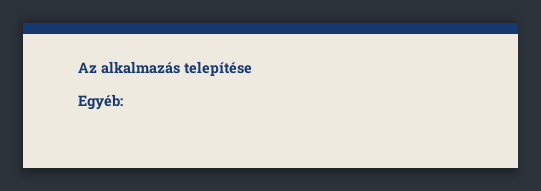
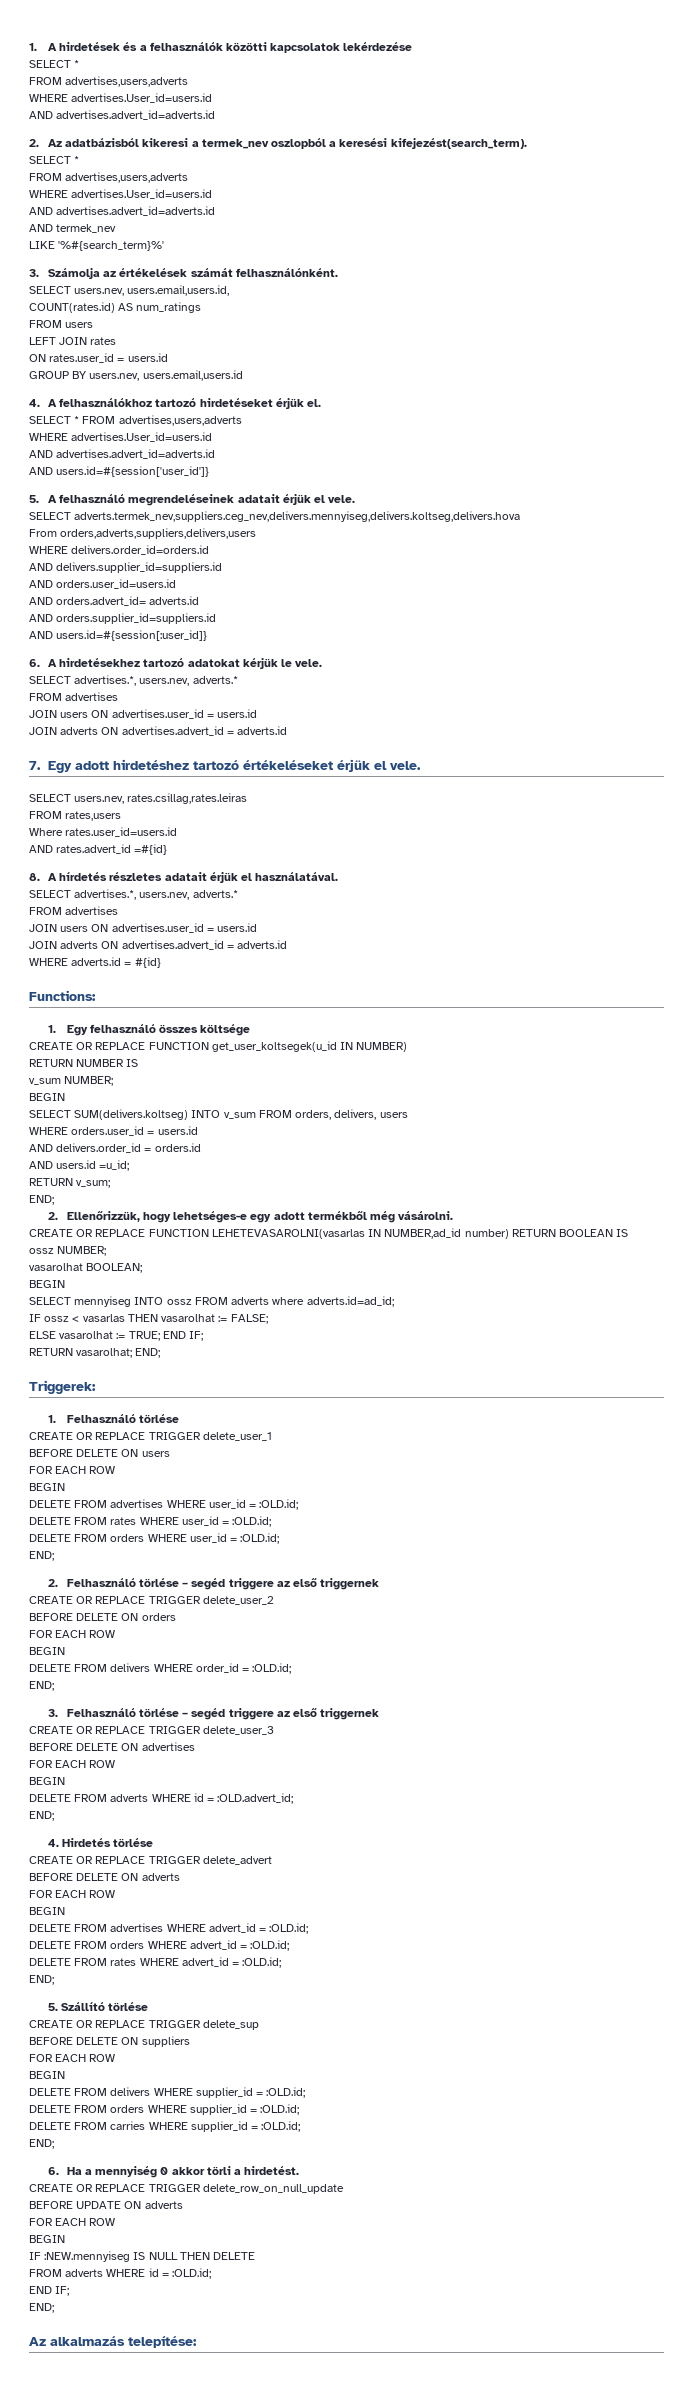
- Az alkalmazás telepítése
- Egyéb:
+ 1. A hirdetések és a felhasználók közötti kapcsolatok lekérdezése
+ SELECT *
+ FROM advertises,users,adverts
+ WHERE advertises.User_id=users.id
+ AND advertises.advert_id=adverts.id
+ 2. Az adatbázisból kikeresi a termek_nev oszlopból a keresési kifejezést(search_term).
+ SELECT *
+ FROM advertises,users,adverts
+ WHERE advertises.User_id=users.id
+ AND advertises.advert_id=adverts.id
+ AND termek_nev
+ LIKE '%#{search_term}%'
+ 3. Számolja az értékelések számát felhasználónként.
+ SELECT users.nev, users.email,users.id,
+ COUNT(rates.id) AS num_ratings
+ FROM users
+ LEFT JOIN rates
+ ON rates.user_id = users.id
+ GROUP BY users.nev, users.email,users.id
+ 4. A felhasználókhoz tartozó hirdetéseket érjük el.
+ SELECT * FROM advertises,users,adverts
+ WHERE advertises.User_id=users.id
+ AND advertises.advert_id=adverts.id
+ AND users.id=#{session['user_id']}
+ 5. A felhasználó megrendeléseinek adatait érjük el vele.
+ SELECT adverts.termek_nev,suppliers.ceg_nev,delivers.mennyiseg,delivers.koltseg,delivers.hova
+ From orders,adverts,suppliers,delivers,users
+ WHERE delivers.order_id=orders.id
+ AND delivers.supplier_id=suppliers.id
+ AND orders.user_id=users.id
+ AND orders.advert_id= adverts.id
+ AND orders.supplier_id=suppliers.id
+ AND users.id=#{session[:user_id]}
+ 6. A hirdetésekhez tartozó adatokat kérjük le vele.
+ SELECT advertises.*, users.nev, adverts.*
+ FROM advertises
+ JOIN users ON advertises.user_id = users.id
+ JOIN adverts ON advertises.advert_id = adverts.id
+ 7. Egy adott hirdetéshez tartozó értékeléseket érjük el vele.
+ SELECT users.nev, rates.csillag,rates.leiras
+ FROM rates,users
+ Where rates.user_id=users.id
+ AND rates.advert_id =#{id}
+ 8. A hírdetés részletes adatait érjük el használatával.
+ SELECT advertises.*, users.nev, adverts.*
+ FROM advertises
+ JOIN users ON advertises.user_id = users.id
+ JOIN adverts ON advertises.advert_id = adverts.id
+ WHERE adverts.id = #{id}
+ Functions:
+ 1. Egy felhasználó összes költsége
+ CREATE OR REPLACE FUNCTION get_user_koltsegek(u_id IN NUMBER)
+ RETURN NUMBER IS
+ v_sum NUMBER;
+ BEGIN
+ SELECT SUM(delivers.koltseg) INTO v_sum FROM orders, delivers, users
+ WHERE orders.user_id = users.id
+ AND delivers.order_id = orders.id
+ AND users.id =u_id;
+ RETURN v_sum;
+ END;
+ 2. Ellenőrizzük, hogy lehetséges-e egy adott termékből még vásárolni.
+ CREATE OR REPLACE FUNCTION LEHETEVASAROLNI(vasarlas IN NUMBER,ad_id number) RETURN BOOLEAN IS
+ ossz NUMBER;
+ vasarolhat BOOLEAN;
+ BEGIN
+ SELECT mennyiseg INTO ossz FROM adverts where adverts.id=ad_id;
+ IF ossz < vasarlas THEN vasarolhat := FALSE;
+ ELSE vasarolhat := TRUE; END IF;
+ RETURN vasarolhat; END;
+ Triggerek:
+ 1. Felhasználó törlése
+ CREATE OR REPLACE TRIGGER delete_user_1
+ BEFORE DELETE ON users
+ FOR EACH ROW
+ BEGIN
+ DELETE FROM advertises WHERE user_id = :OLD.id;
+ DELETE FROM rates WHERE user_id = :OLD.id;
+ DELETE FROM orders WHERE user_id = :OLD.id;
+ END;
+ 2. Felhasználó törlése – segéd triggere az első triggernek
+ CREATE OR REPLACE TRIGGER delete_user_2
+ BEFORE DELETE ON orders
+ FOR EACH ROW
+ BEGIN
+ DELETE FROM delivers WHERE order_id = :OLD.id;
+ END;
+ 3. Felhasználó törlése – segéd triggere az első triggernek
+ CREATE OR REPLACE TRIGGER delete_user_3
+ BEFORE DELETE ON advertises
+ FOR EACH ROW
+ BEGIN
+ DELETE FROM adverts WHERE id = :OLD.advert_id;
+ END;
+ 4. Hirdetés törlése
+ CREATE OR REPLACE TRIGGER delete_advert
+ BEFORE DELETE ON adverts
+ FOR EACH ROW
+ BEGIN
+ DELETE FROM advertises WHERE advert_id = :OLD.id;
+ DELETE FROM orders WHERE advert_id = :OLD.id;
+ DELETE FROM rates WHERE advert_id = :OLD.id;
+ END;
+ 5. Szállító törlése
+ CREATE OR REPLACE TRIGGER delete_sup
+ BEFORE DELETE ON suppliers
+ FOR EACH ROW
+ BEGIN
+ DELETE FROM delivers WHERE supplier_id = :OLD.id;
+ DELETE FROM orders WHERE supplier_id = :OLD.id;
+ DELETE FROM carries WHERE supplier_id = :OLD.id;
+ END;
+ 6. Ha a mennyiség 0 akkor törli a hirdetést.
+ CREATE OR REPLACE TRIGGER delete_row_on_null_update
+ BEFORE UPDATE ON adverts
+ FOR EACH ROW
+ BEGIN
+ IF :NEW.mennyiseg IS NULL THEN DELETE
+ FROM adverts WHERE id = :OLD.id;
+ END IF;
+ END;
+ Az alkalmazás telepítése:

